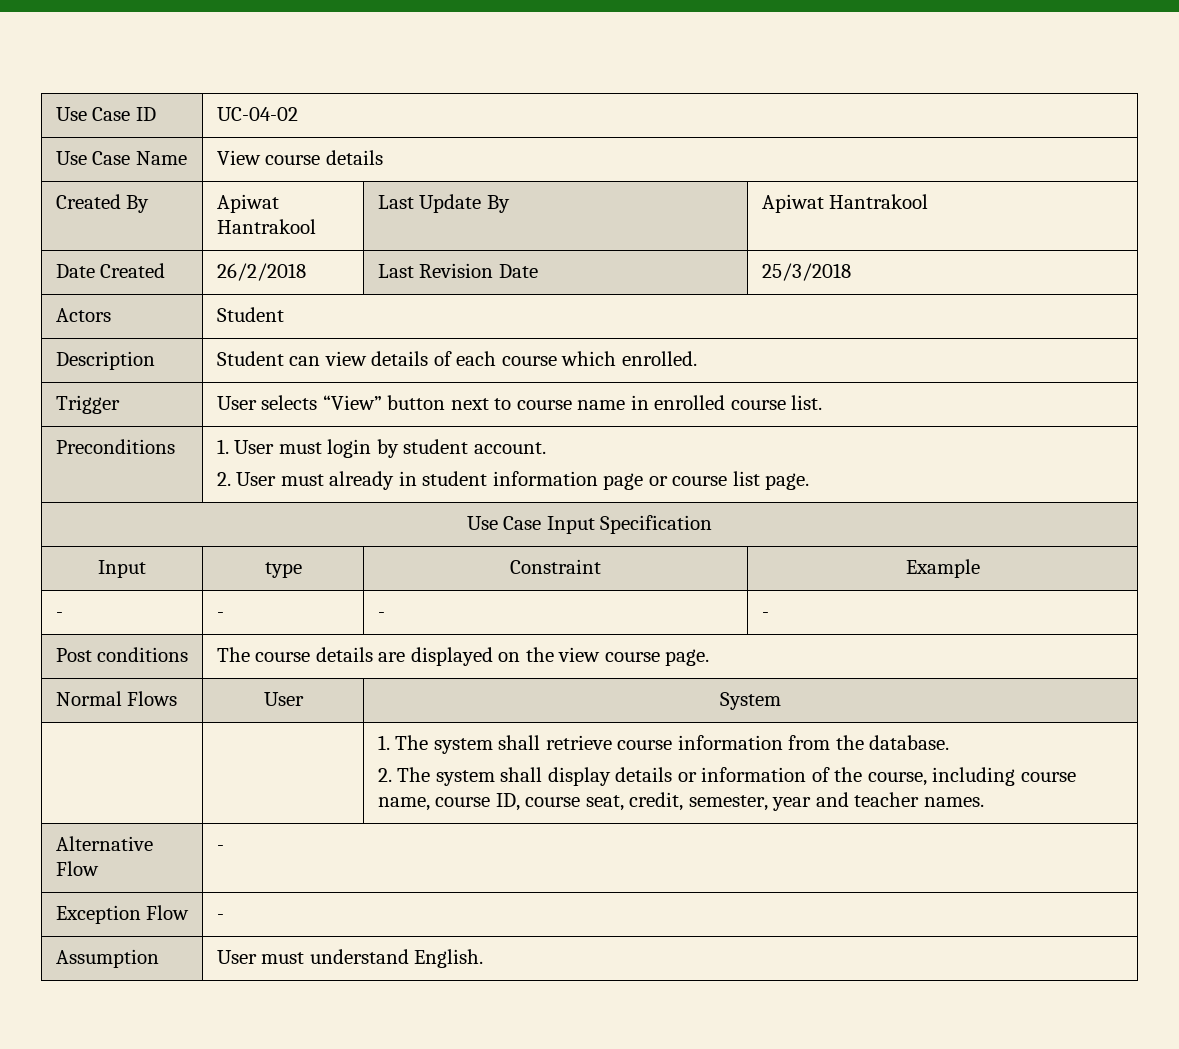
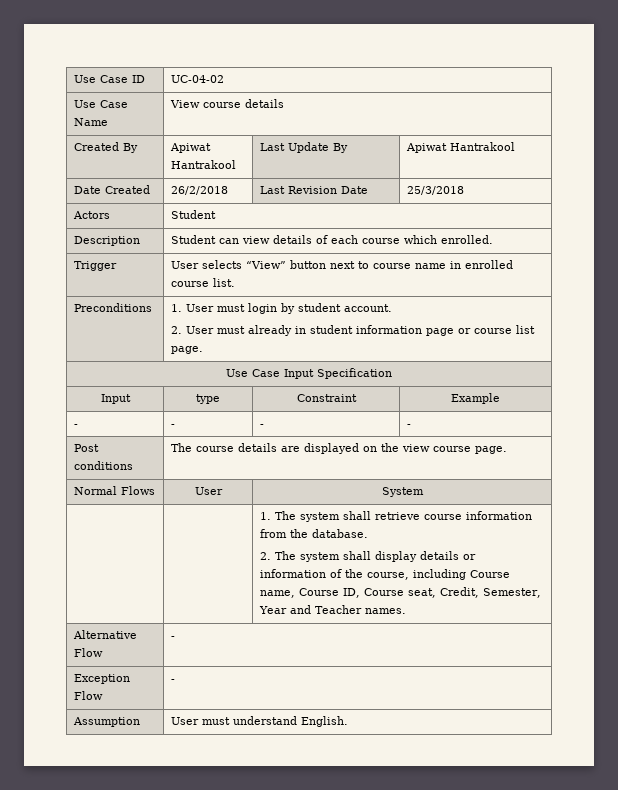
  | | 1. The system shall retrieve course information from the database.
- 2. The system shall display details or information of the course, including course name, course ID, course seat, credit, semester, year and teacher names.
+ 2. The system shall display details or information of the course, including Course name, Course ID, Course seat, Credit, Semester, Year and Teacher names.

